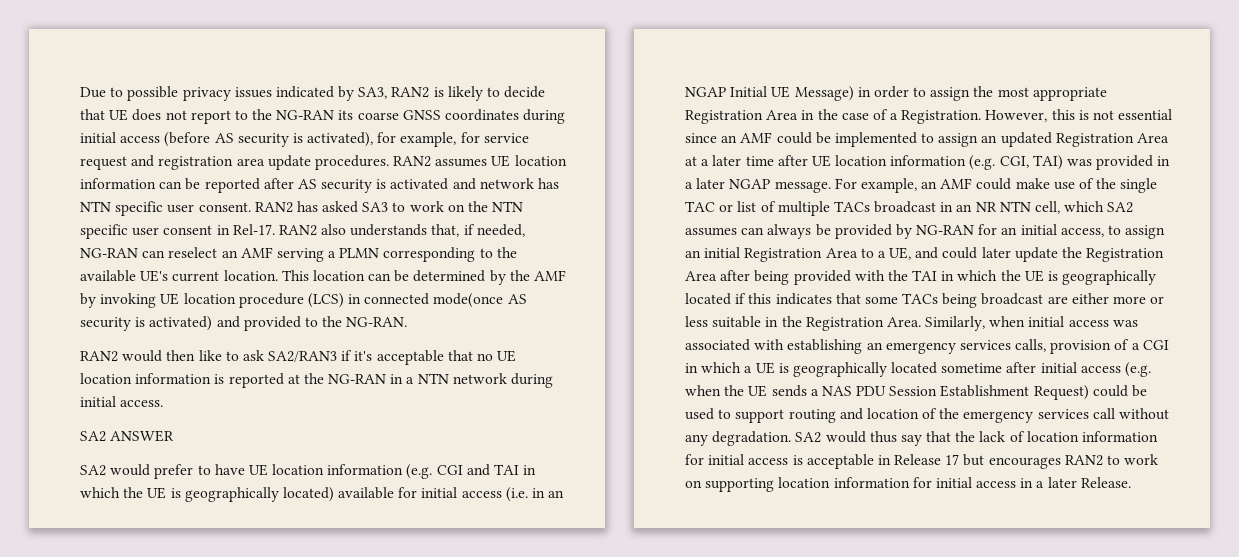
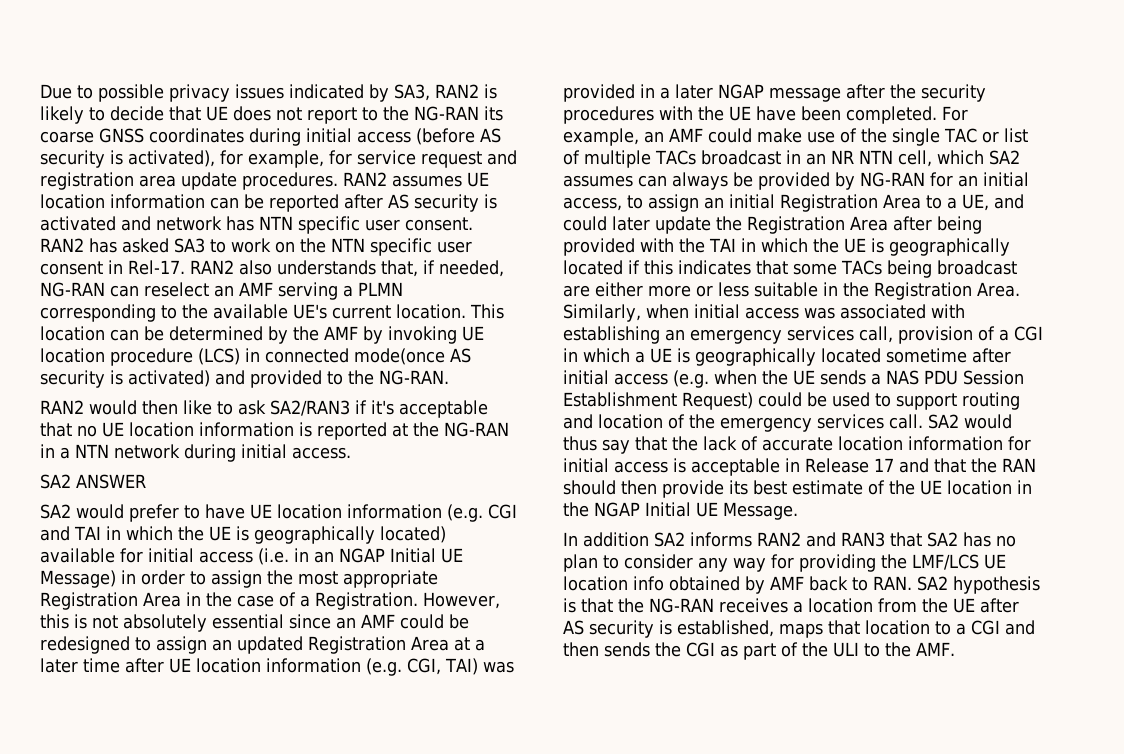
- However, this is not essential since an AMF could be implemented to assign an updated Registration Area at a later time after UE location information (e.g. CGI, TAI) was provided in a later NGAP message.
+ However, this is not absolutely essential since an AMF could be redesigned to assign an updated Registration Area at a later time after UE location information (e.g. CGI, TAI) was provided in a later NGAP message after the security procedures with the UE have been completed.
- Similarly, when initial access was associated with establishing an emergency services calls, provision of a CGI in which a UE is geographically located sometime after initial access (e.g. when the UE sends a NAS PDU Session Establishment Request) could be used to support routing and location of the emergency services call without any degradation.
+ Similarly, when initial access was associated with establishing an emergency services call, provision of a CGI in which a UE is geographically located sometime after initial access (e.g. when the UE sends a NAS PDU Session Establishment Request) could be used to support routing and location of the emergency services call.
- SA2 would thus say that the lack of location information for initial access is acceptable in Release 17 but encourages RAN2 to work on supporting location information for initial access in a later Release.
+ SA2 would thus say that the lack of accurate location information for initial access is acceptable in Release 17 and that the RAN should then provide its best estimate of the UE location in the NGAP Initial UE Message.
+ In addition SA2 informs RAN2 and RAN3 that SA2 has no plan to consider any way for providing the LMF/LCS UE location info obtained by AMF back to RAN. SA2 hypothesis is that the NG-RAN receives a location from the UE after AS security is established, maps that location to a CGI and then sends the CGI as part of the ULI to the AMF.

